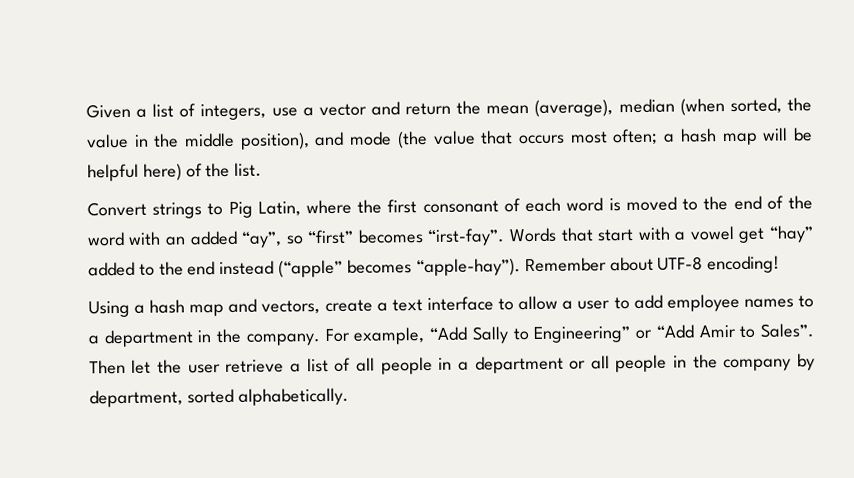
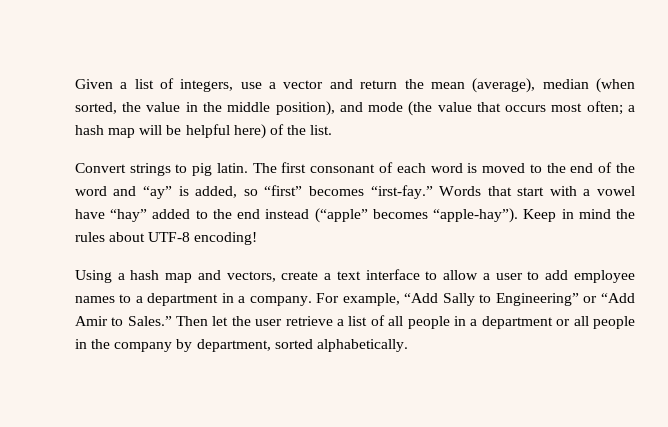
- Convert strings to Pig Latin, where the first consonant of each word is moved to the end of the word with an added “ay”, so “first” becomes “irst-fay”.
+ Convert strings to pig latin. The first consonant of each word is moved to the end of the word and “ay” is added, so “first” becomes “irst-fay.”
- Words that start with a vowel get “hay” added to the end instead (“apple” becomes “apple-hay”).
+ Words that start with a vowel have “hay” added to the end instead (“apple” becomes “apple-hay”).
- Remember about UTF-8 encoding!
+ Keep in mind the rules about UTF-8 encoding!
- Using a hash map and vectors, create a text interface to allow a user to add employee names to a department in the company.
+ Using a hash map and vectors, create a text interface to allow a user to add employee names to a department in a company.
- For example, “Add Sally to Engineering” or “Add Amir to Sales”.
+ For example, “Add Sally to Engineering” or “Add Amir to Sales.”

